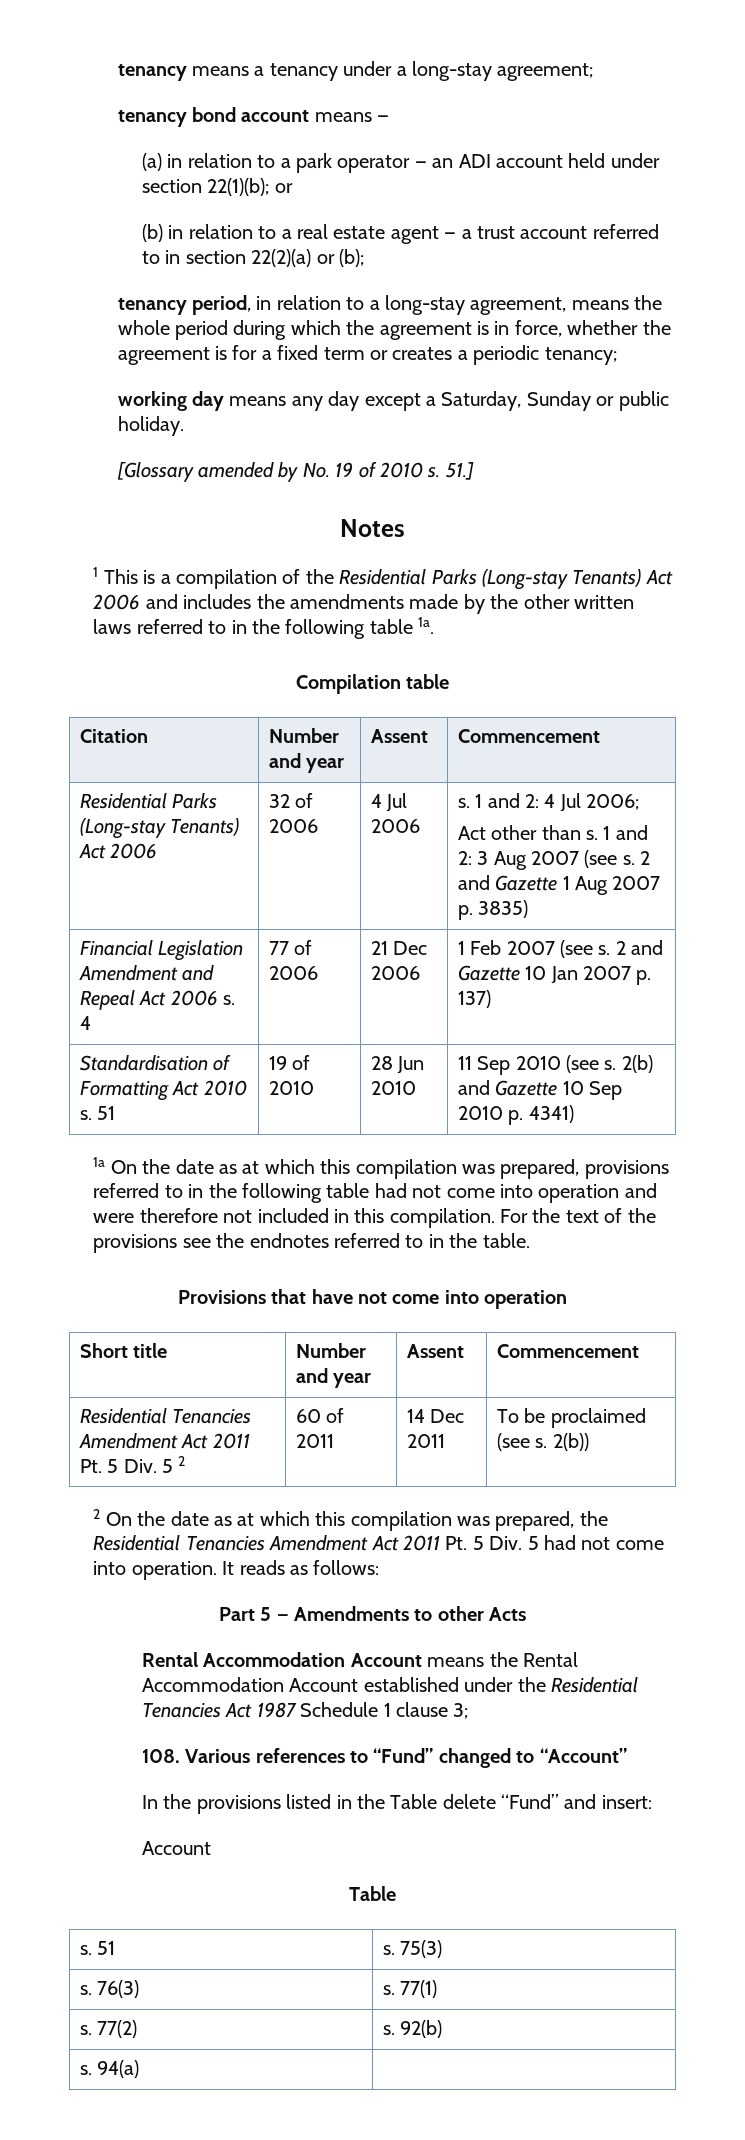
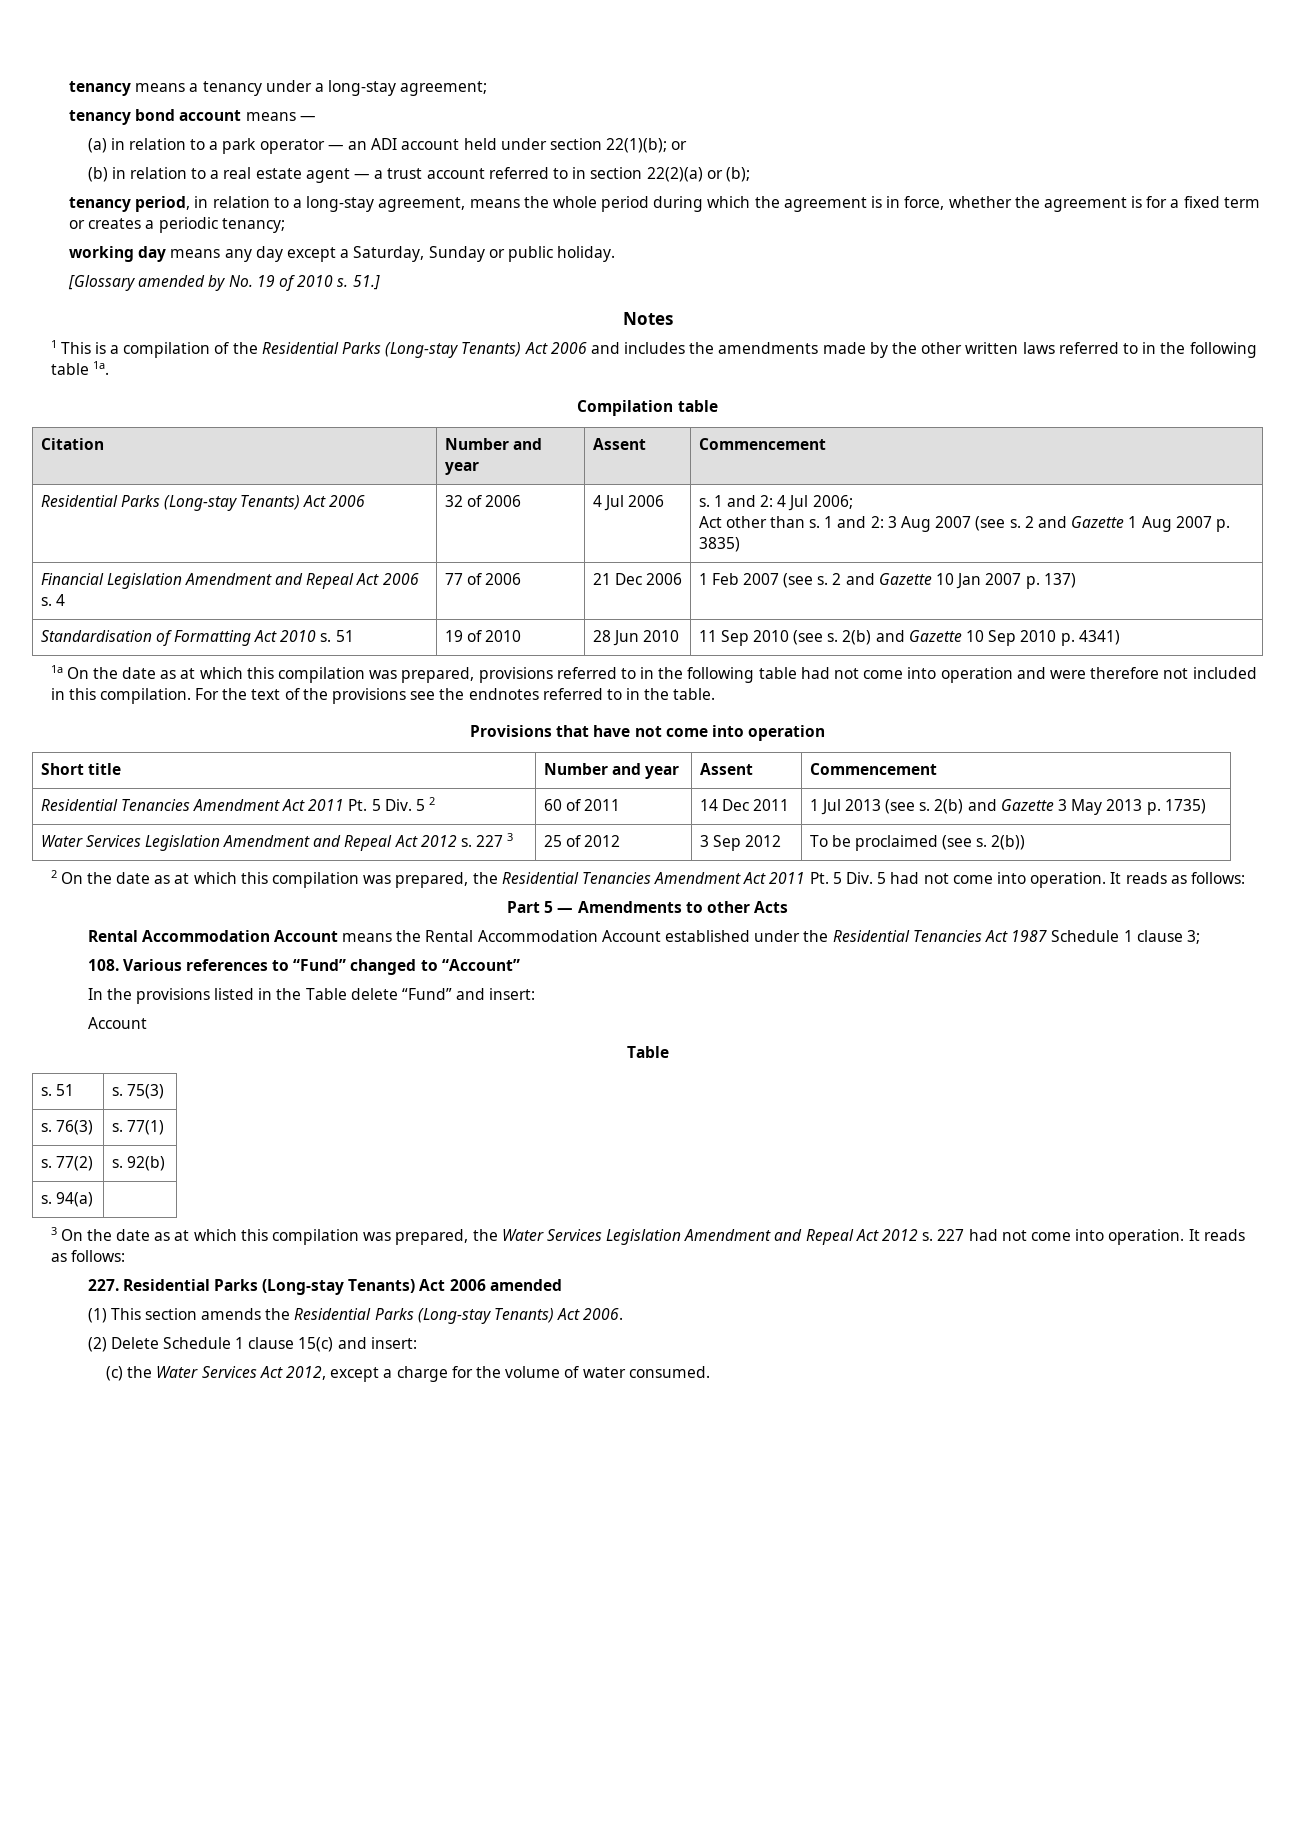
- Residential Tenancies Amendment Act 2011 Pt. 5 Div. 5 2 | 60 of 2011 | 14 Dec 2011 | To be proclaimed (see s. 2(b))
+ Residential Tenancies Amendment Act 2011 Pt. 5 Div. 5 2 | 60 of 2011 | 14 Dec 2011 | 1 Jul 2013 (see s. 2(b) and Gazette 3 May 2013 p. 1735)
+ Water Services Legislation Amendment and Repeal Act 2012 s. 227 3 | 25 of 2012 | 3 Sep 2012 | To be proclaimed (see s. 2(b))
+ 3 On the date as at which this compilation was prepared, the Water Services Legislation Amendment and Repeal Act 2012 s. 227 had not come into operation. It reads as follows:
+ 227. Residential Parks (Long-stay Tenants) Act 2006 amended
+ (1) This section amends the Residential Parks (Long-stay Tenants) Act 2006.
+ (2) Delete Schedule 1 clause 15(c) and insert:
+ (c) the Water Services Act 2012, except a charge for the volume of water consumed.

